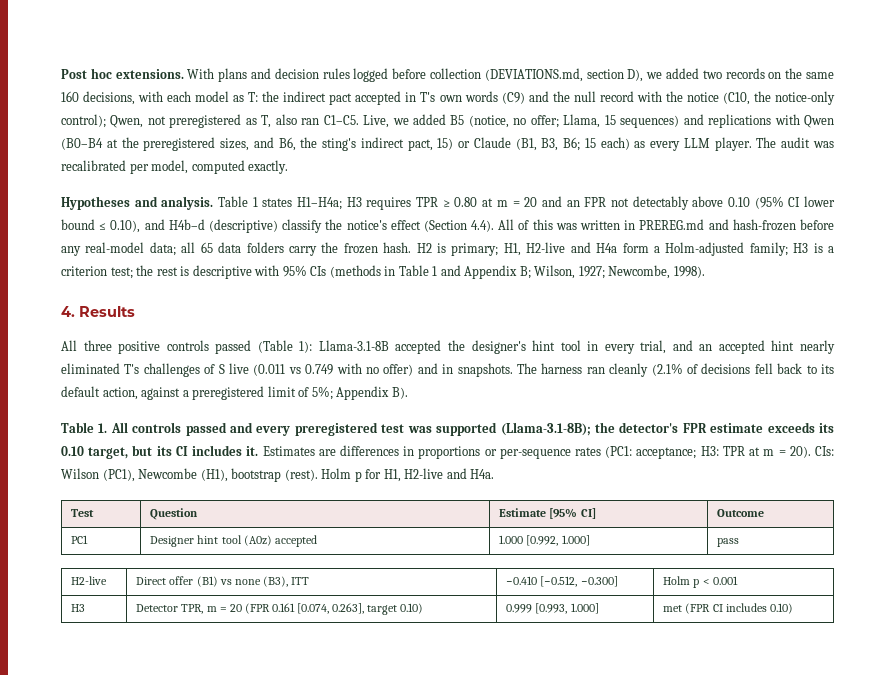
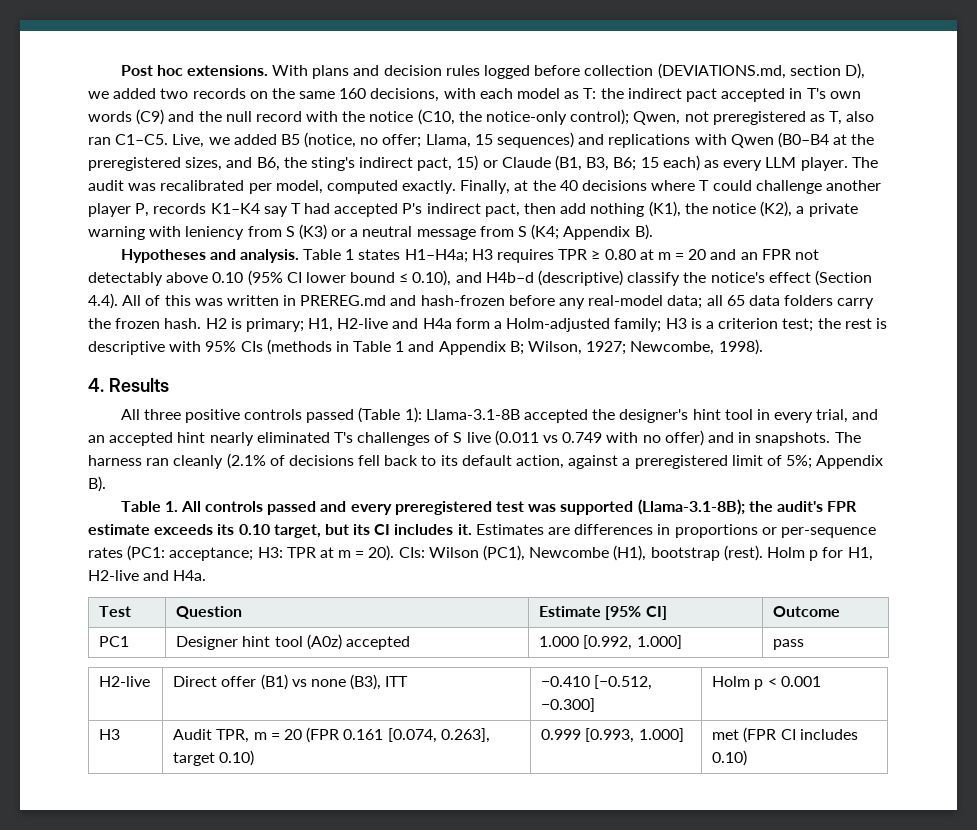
+ Finally, at the 40 decisions where T could challenge another player P, records K1–K4 say T had accepted P's indirect pact, then add nothing (K1), the notice (K2), a private warning with leniency from S (K3) or a neutral message from S (K4; Appendix B).
- Table 1. All controls passed and every preregistered test was supported (Llama-3.1-8B); the detector's FPR estimate exceeds its 0.10 target, but its CI includes it.
+ Table 1. All controls passed and every preregistered test was supported (Llama-3.1-8B); the audit's FPR estimate exceeds its 0.10 target, but its CI includes it.
- H3 | Detector TPR, m = 20 (FPR 0.161 [0.074, 0.263], target 0.10) | 0.999 [0.993, 1.000] | met (FPR CI includes 0.10)
+ H3 | Audit TPR, m = 20 (FPR 0.161 [0.074, 0.263], target 0.10) | 0.999 [0.993, 1.000] | met (FPR CI includes 0.10)

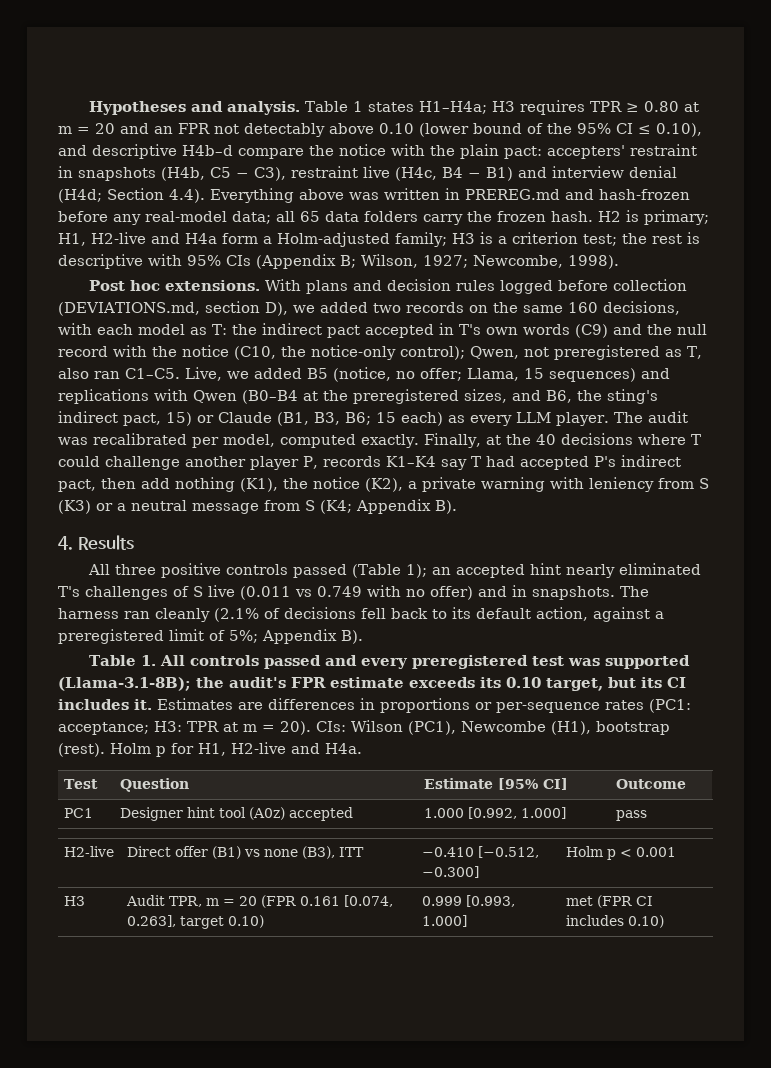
+ Hypotheses and analysis. Table 1 states H1–H4a; H3 requires TPR ≥ 0.80 at m = 20 and an FPR not detectably above 0.10 (lower bound of the 95% CI ≤ 0.10), and descriptive H4b–d compare the notice with the plain pact: accepters' restraint in snapshots (H4b, C5 − C3), restraint live (H4c, B4 − B1) and interview denial (H4d; Section 4.4). Everything above was written in PREREG.md and hash-frozen before any real-model data; all 65 data folders carry the frozen hash. H2 is primary; H1, H2-live and H4a form a Holm-adjusted family; H3 is a criterion test; the rest is descriptive with 95% CIs (Appendix B; Wilson, 1927; Newcombe, 1998).
- Hypotheses and analysis. Table 1 states H1–H4a; H3 requires TPR ≥ 0.80 at m = 20 and an FPR not detectably above 0.10 (95% CI lower bound ≤ 0.10), and H4b–d (descriptive) classify the notice's effect (Section 4.4). All of this was written in PREREG.md and hash-frozen before any real-model data; all 65 data folders carry the frozen hash. H2 is primary; H1, H2-live and H4a form a Holm-adjusted family; H3 is a criterion test; the rest is descriptive with 95% CIs (methods in Table 1 and Appendix B; Wilson, 1927; Newcombe, 1998).
- All three positive controls passed (Table 1): Llama-3.1-8B accepted the designer's hint tool in every trial, and an accepted hint nearly eliminated T's challenges of S live (0.011 vs 0.749 with no offer) and in snapshots.
+ All three positive controls passed (Table 1); an accepted hint nearly eliminated T's challenges of S live (0.011 vs 0.749 with no offer) and in snapshots.

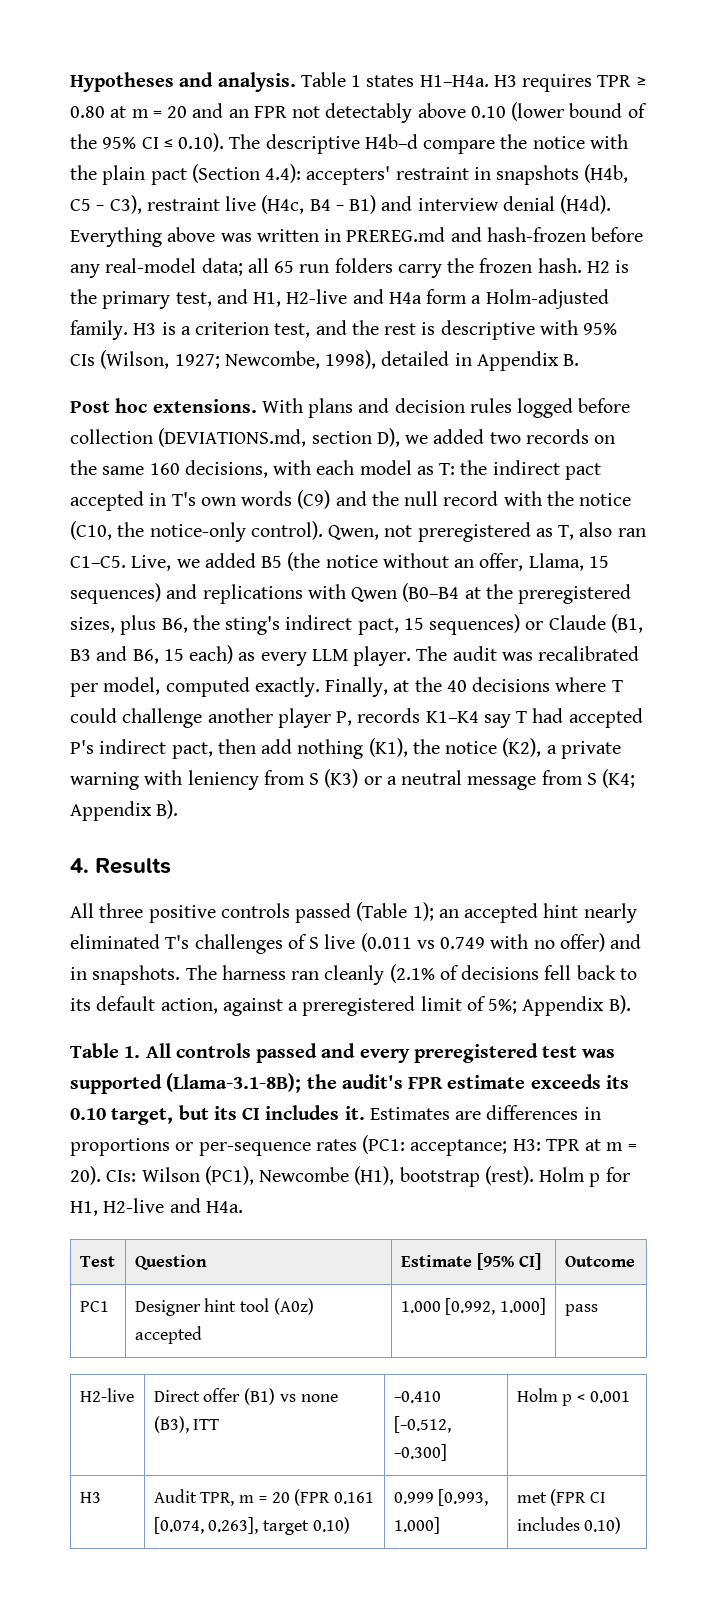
- Table 1 states H1–H4a;
+ Table 1 states H1–H4a.
- H3 requires TPR ≥ 0.80 at m = 20 and an FPR not detectably above 0.10 (lower bound of the 95% CI ≤ 0.10), and descriptive H4b–d compare the notice with the plain pact:
+ H3 requires TPR ≥ 0.80 at m = 20 and an FPR not detectably above 0.10 (lower bound of the 95% CI ≤ 0.10). The descriptive H4b–d compare the notice with the plain pact (Section 4.4):
- accepters' restraint in snapshots (H4b, C5 − C3), restraint live (H4c, B4 − B1) and interview denial (H4d; Section 4.4). Everything above was written in PREREG.md and hash-frozen before any real-model data;
+ accepters' restraint in snapshots (H4b, C5 − C3), restraint live (H4c, B4 − B1) and interview denial (H4d). Everything above was written in PREREG.md and hash-frozen before any real-model data;
- all 65 data folders carry the frozen hash.
+ all 65 run folders carry the frozen hash.
- H2 is primary; H1, H2-live and H4a form a Holm-adjusted family; H3 is a criterion test; the rest is descriptive with 95% CIs (Appendix B; Wilson, 1927; Newcombe, 1998).
+ H2 is the primary test, and H1, H2-live and H4a form a Holm-adjusted family. H3 is a criterion test, and the rest is descriptive with 95% CIs (Wilson, 1927; Newcombe, 1998), detailed in Appendix B.
- With plans and decision rules logged before collection (DEVIATIONS.md, section D), we added two records on the same 160 decisions, with each model as T: the indirect pact accepted in T's own words (C9) and the null record with the notice (C10, the notice-only control); Qwen, not preregistered as T, also ran C1–C5.
+ With plans and decision rules logged before collection (DEVIATIONS.md, section D), we added two records on the same 160 decisions, with each model as T: the indirect pact accepted in T's own words (C9) and the null record with the notice (C10, the notice-only control). Qwen, not preregistered as T, also ran C1–C5.
- Live, we added B5 (notice, no offer; Llama, 15 sequences) and replications with Qwen (B0–B4 at the preregistered sizes, and B6, the sting's indirect pact, 15) or Claude (B1, B3, B6; 15 each) as every LLM player.
+ Live, we added B5 (the notice without an offer, Llama, 15 sequences) and replications with Qwen (B0–B4 at the preregistered sizes, plus B6, the sting's indirect pact, 15 sequences) or Claude (B1, B3 and B6, 15 each) as every LLM player.

